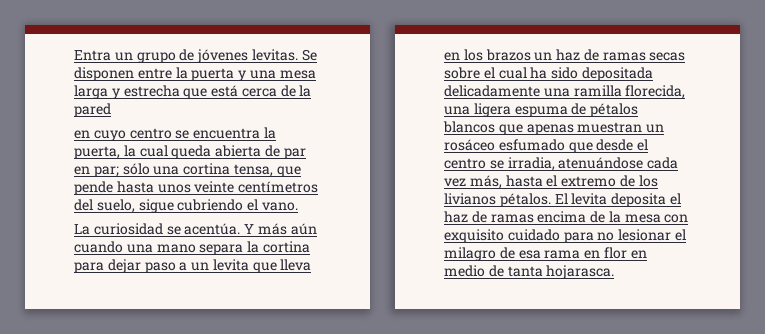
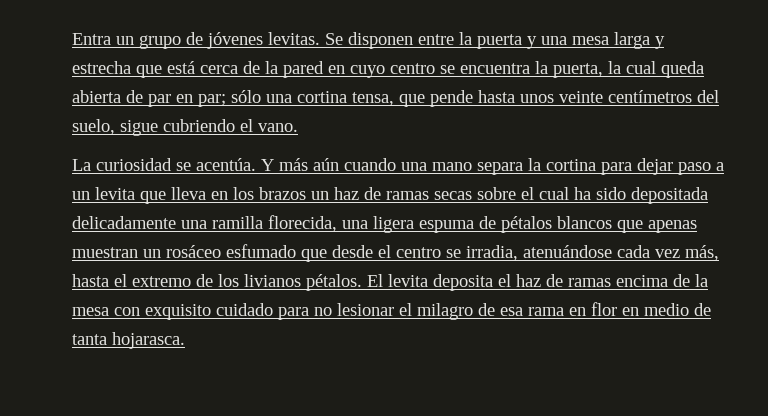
- Se disponen entre la puerta y una mesa larga y estrecha que está cerca de la pared
- en cuyo centro se encuentra la puerta, la cual queda abierta de par en par; sólo una cortina tensa, que pende hasta unos veinte centímetros del suelo, sigue cubriendo el vano.
+ Se disponen entre la puerta y una mesa larga y estrecha que está cerca de la pared en cuyo centro se encuentra la puerta, la cual queda abierta de par en par; sólo una cortina tensa, que pende hasta unos veinte centímetros del suelo, sigue cubriendo el vano.

